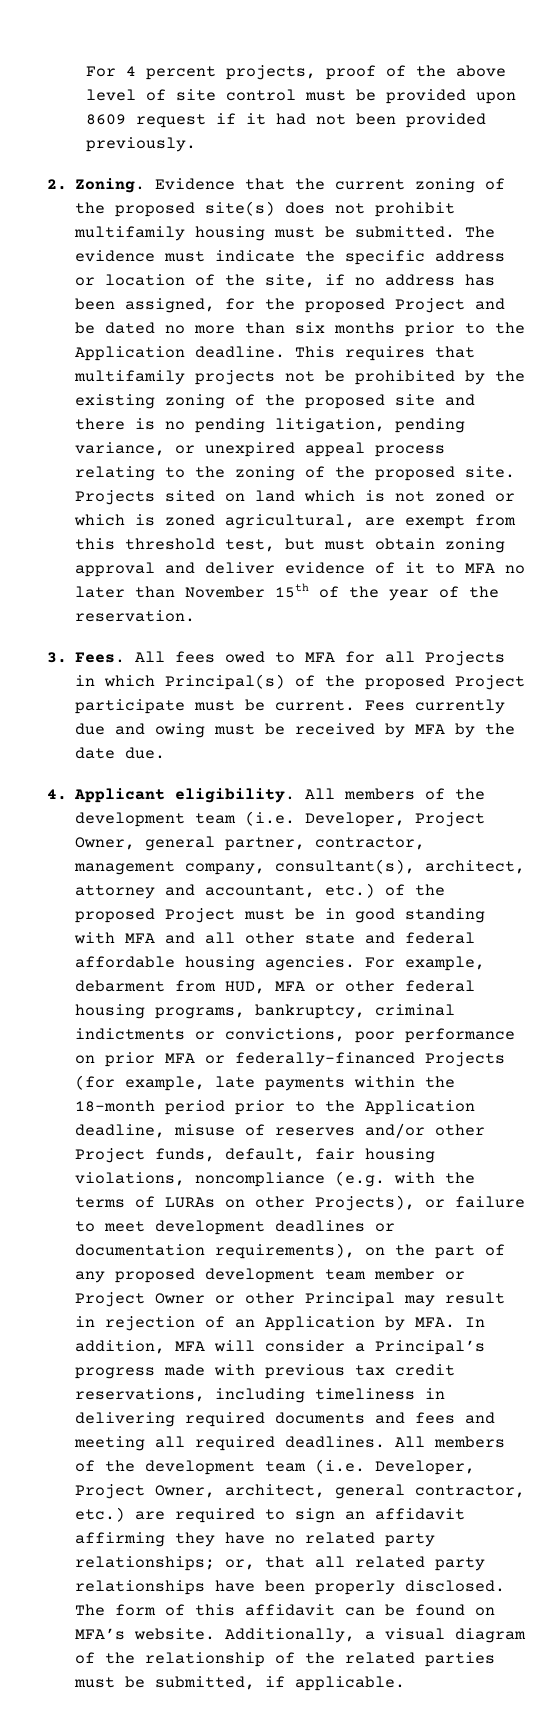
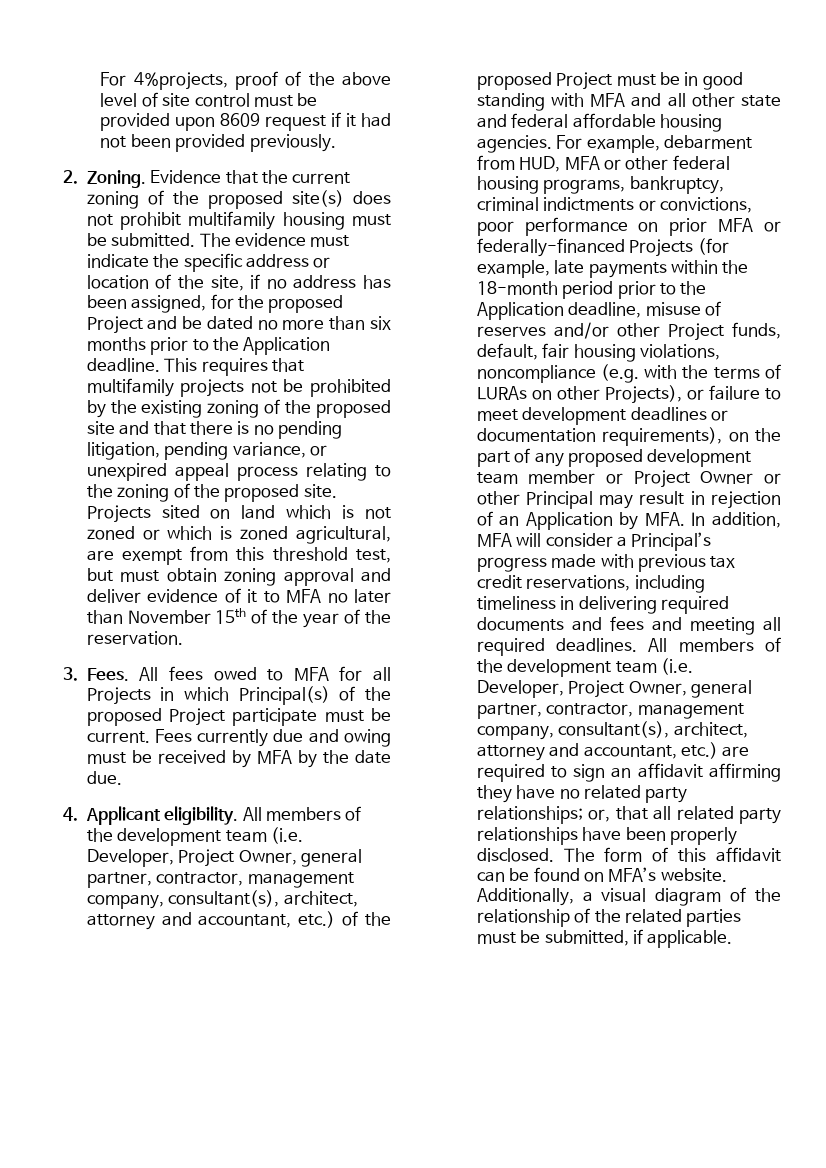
- For 4 percent projects, proof of the above level of site control must be provided upon 8609 request if it had not been provided previously.
+ For 4%projects, proof of the above level of site control must be provided upon 8609 request if it had not been provided previously.
- This requires that multifamily projects not be prohibited by the existing zoning of the proposed site and there is no pending litigation, pending variance, or unexpired appeal process relating to the zoning of the proposed site.
+ This requires that multifamily projects not be prohibited by the existing zoning of the proposed site and that there is no pending litigation, pending variance, or unexpired appeal process relating to the zoning of the proposed site.
- All members of the development team (i.e. Developer, Project Owner, architect, general contractor, etc.) are required to sign an affidavit affirming they have no related party relationships; or, that all related party relationships have been properly disclosed.
+ All members of the development team (i.e. Developer, Project Owner, general partner, contractor, management company, consultant(s), architect, attorney and accountant, etc.) are required to sign an affidavit affirming they have no related party relationships; or, that all related party relationships have been properly disclosed.

